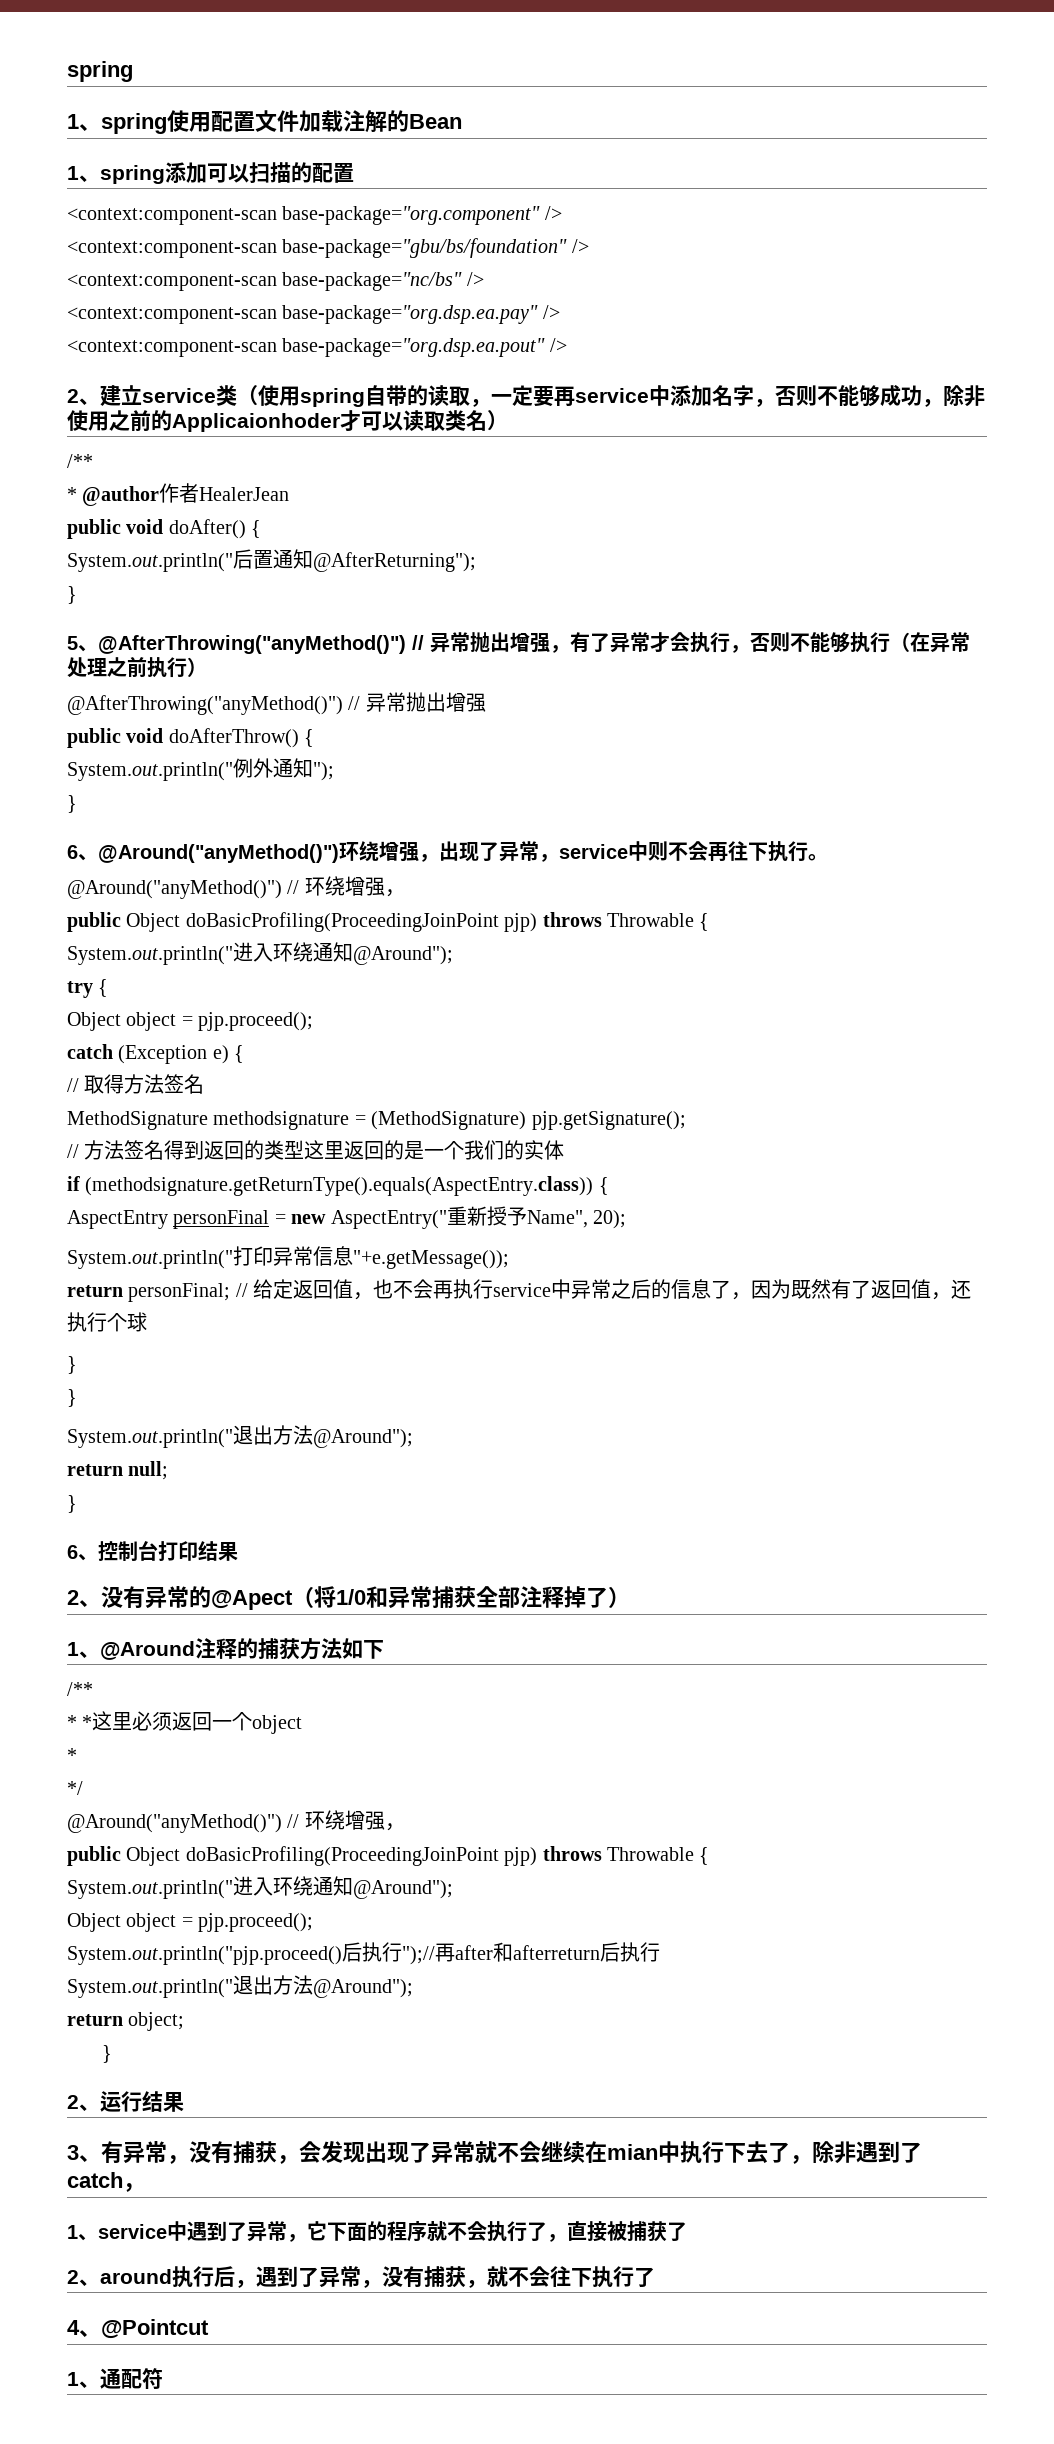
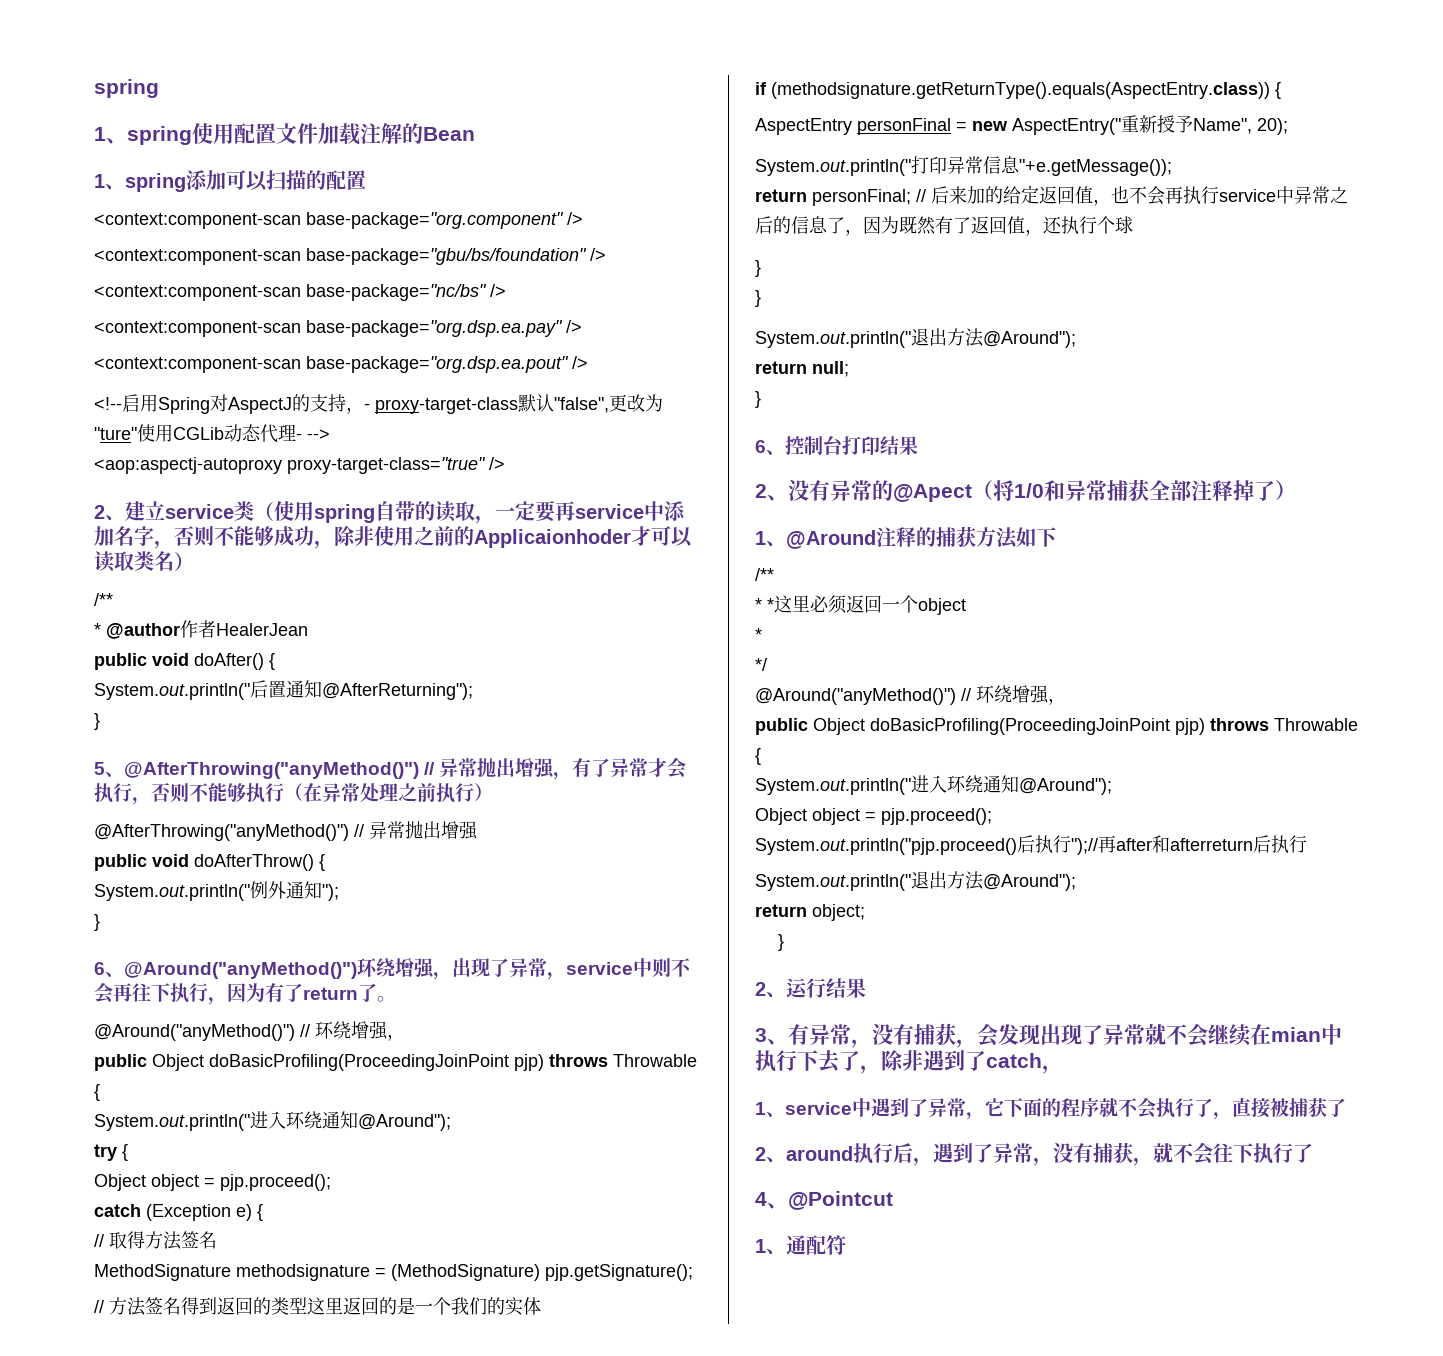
+ <!--启用Spring对AspectJ的支持，- proxy-target-class默认"false",更改为"ture"使用CGLib动态代理- -->
+ <aop:aspectj-autoproxy proxy-target-class="true" />
- 6、@Around("anyMethod()")环绕增强，出现了异常，service中则不会再往下执行。
+ 6、@Around("anyMethod()")环绕增强，出现了异常，service中则不会再往下执行，因为有了return了。
- return personFinal; // 给定返回值，也不会再执行service中异常之后的信息了，因为既然有了返回值，还执行个球
+ return personFinal; // 后来加的给定返回值，也不会再执行service中异常之后的信息了，因为既然有了返回值，还执行个球

